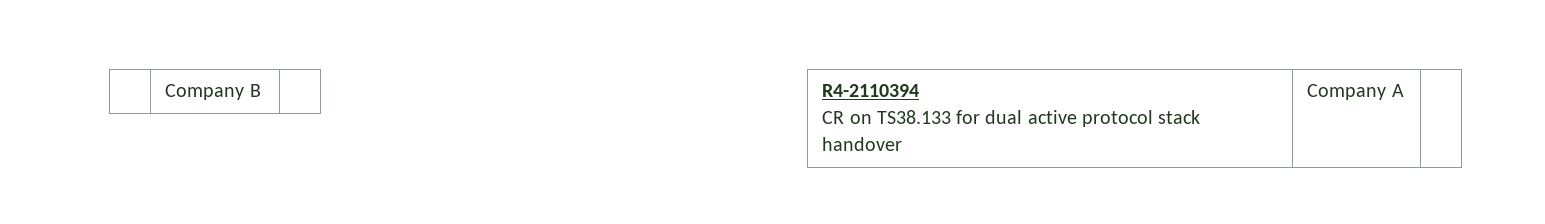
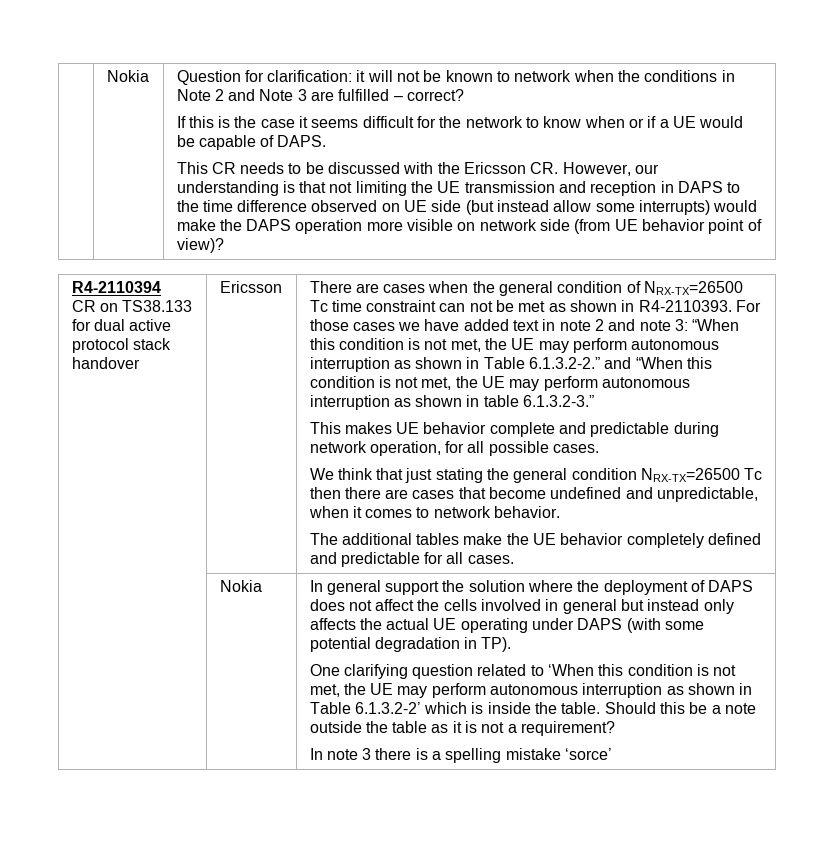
- Company B
+ Nokia | Question for clarification: it will not be known to network when the conditions in Note 2 and Note 3 are fulfilled – correct?
+ If this is the case it seems difficult for the network to know when or if a UE would be capable of DAPS.
+ This CR needs to be discussed with the Ericsson CR. However, our understanding is that not limiting the UE transmission and reception in DAPS to the time difference observed on UE side (but instead allow some interrupts) would make the DAPS operation more visible on network side (from UE behavior point of view)?
- Company A
+ Ericsson | There are cases when the general condition of NRX-TX=26500 Tc time constraint can not be met as shown in R4-2110393. For those cases we have added text in note 2 and note 3: “When this condition is not met, the UE may perform autonomous interruption as shown in Table 6.1.3.2-2.” and “When this condition is not met, the UE may perform autonomous interruption as shown in table 6.1.3.2-3.”
+ This makes UE behavior complete and predictable during network operation, for all possible cases.
+ We think that just stating the general condition NRX-TX=26500 Tc then there are cases that become undefined and unpredictable, when it comes to network behavior.
+ The additional tables make the UE behavior completely defined and predictable for all cases.
+ | Nokia | In general support the solution where the deployment of DAPS does not affect the cells involved in general but instead only affects the actual UE operating under DAPS (with some potential degradation in TP).
+ One clarifying question related to ‘When this condition is not met, the UE may perform autonomous interruption as shown in Table 6.1.3.2-2’ which is inside the table. Should this be a note outside the table as it is not a requirement?
+ In note 3 there is a spelling mistake ‘sorce’

